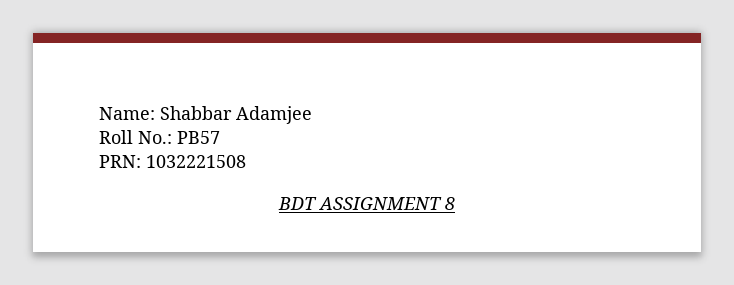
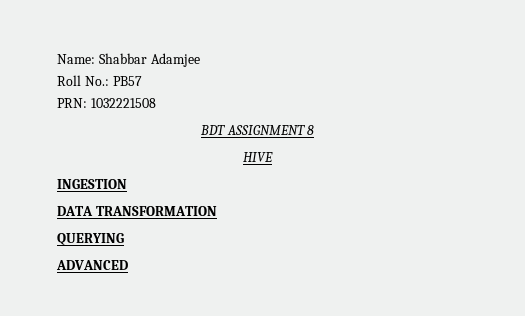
+ HIVE
+ INGESTION
+ DATA TRANSFORMATION
+ QUERYING
+ ADVANCED

